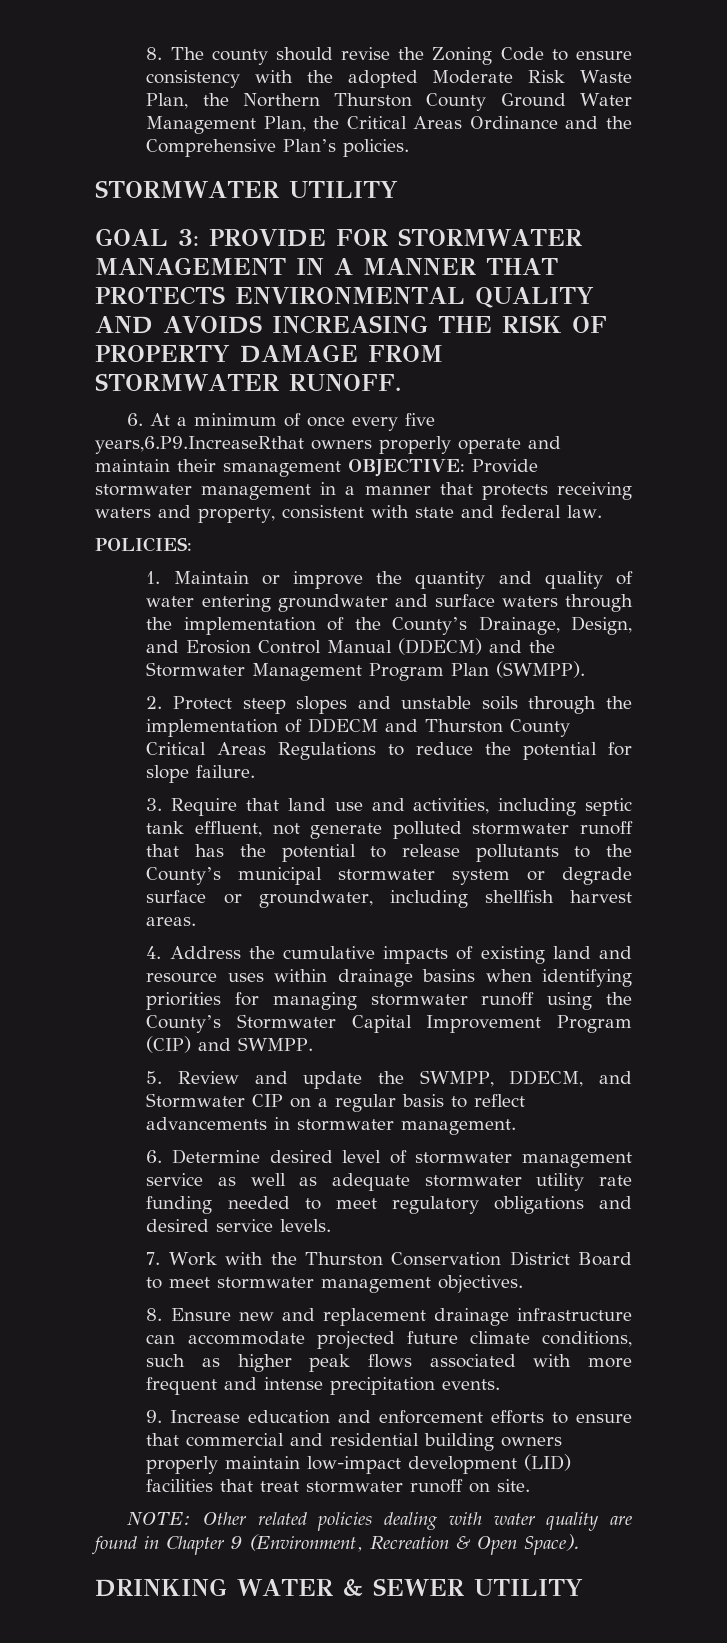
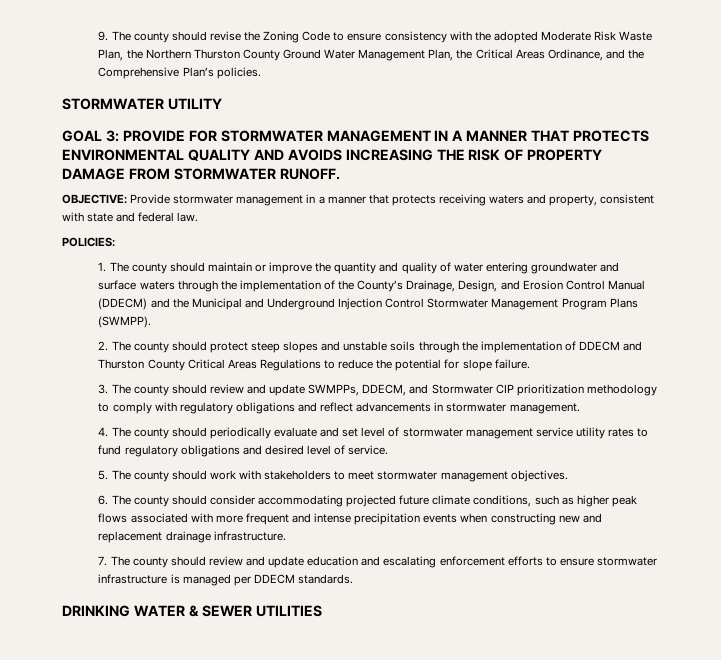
- 8. The county should revise the Zoning Code to ensure consistency with the adopted Moderate Risk Waste Plan, the Northern Thurston County Ground Water Management Plan, the Critical Areas Ordinance and the Comprehensive Plan’s policies.
+ 9. The county should revise the Zoning Code to ensure consistency with the adopted Moderate Risk Waste Plan, the Northern Thurston County Ground Water Management Plan, the Critical Areas Ordinance, and the Comprehensive Plan’s policies.
- 6. At a minimum of once every five years,6.P9.IncreaseRthat owners properly operate and maintain their smanagement OBJECTIVE: Provide stormwater management in a manner that protects receiving waters and property, consistent with state and federal law.
+ OBJECTIVE: Provide stormwater management in a manner that protects receiving waters and property, consistent with state and federal law.
- 1. Maintain or improve the quantity and quality of water entering groundwater and surface waters through the implementation of the County’s Drainage, Design, and Erosion Control Manual (DDECM) and the Stormwater Management Program Plan (SWMPP).
+ 1. The county should maintain or improve the quantity and quality of water entering groundwater and surface waters through the implementation of the County’s Drainage, Design, and Erosion Control Manual (DDECM) and the Municipal and Underground Injection Control Stormwater Management Program Plans (SWMPP).
- 2. Protect steep slopes and unstable soils through the implementation of DDECM and Thurston County Critical Areas Regulations to reduce the potential for slope failure.
+ 2. The county should protect steep slopes and unstable soils through the implementation of DDECM and Thurston County Critical Areas Regulations to reduce the potential for slope failure.
- 3. Require that land use and activities, including septic tank effluent, not generate polluted stormwater runoff that has the potential to release pollutants to the County’s municipal stormwater system or degrade surface or groundwater, including shellfish harvest areas.
- 4. Address the cumulative impacts of existing land and resource uses within drainage basins when identifying priorities for managing stormwater runoff using the County’s Stormwater Capital Improvement Program (CIP) and SWMPP.
- 5. Review and update the SWMPP, DDECM, and Stormwater CIP on a regular basis to reflect advancements in stormwater management.
+ 3. The county should review and update SWMPPs, DDECM, and Stormwater CIP prioritization methodology to comply with regulatory obligations and reflect advancements in stormwater management.
- 6. Determine desired level of stormwater management service as well as adequate stormwater utility rate funding needed to meet regulatory obligations and desired service levels.
- 7. Work with the Thurston Conservation District Board to meet stormwater management objectives.
+ 4. The county should periodically evaluate and set level of stormwater management service utility rates to fund regulatory obligations and desired level of service.
+ 5. The county should work with stakeholders to meet stormwater management objectives.
- 8. Ensure new and replacement drainage infrastructure can accommodate projected future climate conditions, such as higher peak flows associated with more frequent and intense precipitation events.
- 9. Increase education and enforcement efforts to ensure that commercial and residential building owners properly maintain low-impact development (LID) facilities that treat stormwater runoff on site.
- NOTE: Other related policies dealing with water quality are found in Chapter 9 (Environment, Recreation & Open Space).
+ 6. The county should consider accommodating projected future climate conditions, such as higher peak flows associated with more frequent and intense precipitation events when constructing new and replacement drainage infrastructure.
+ 7. The county should review and update education and escalating enforcement efforts to ensure stormwater infrastructure is managed per DDECM standards.
- DRINKING WATER & SEWER UTILITY
+ DRINKING WATER & SEWER UTILITIES

